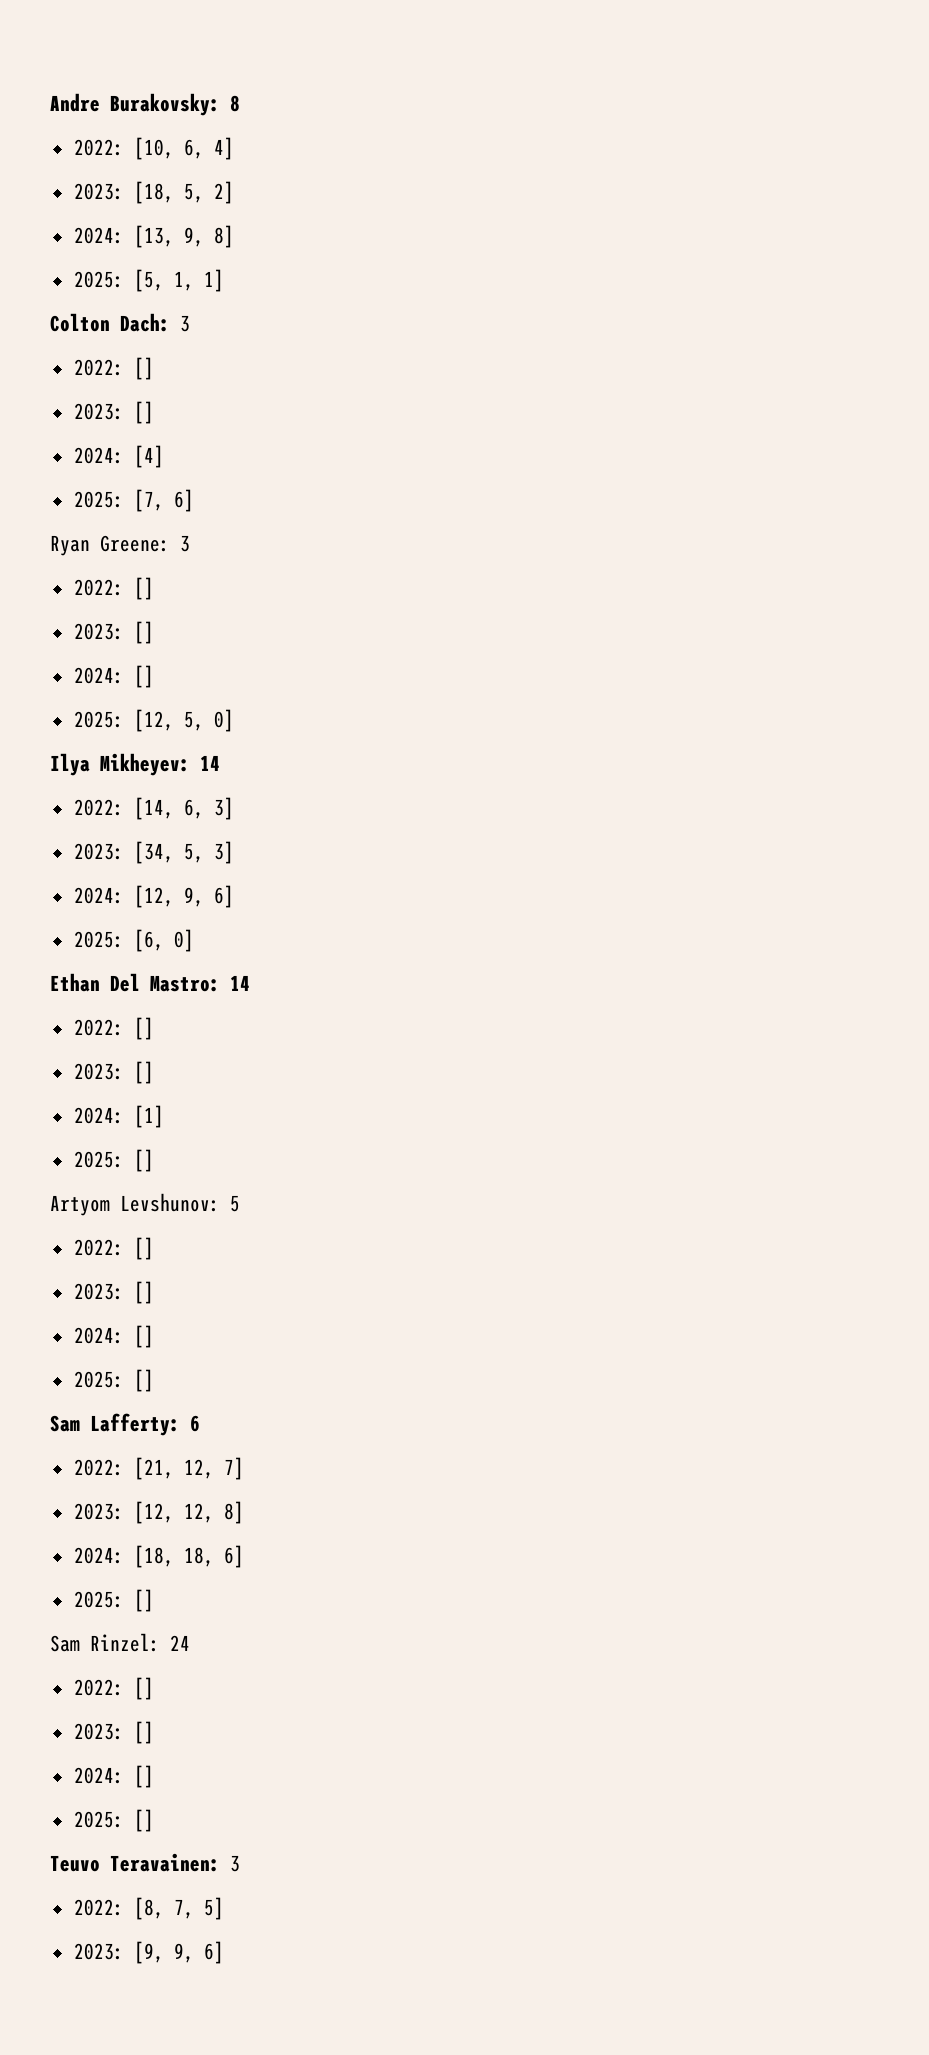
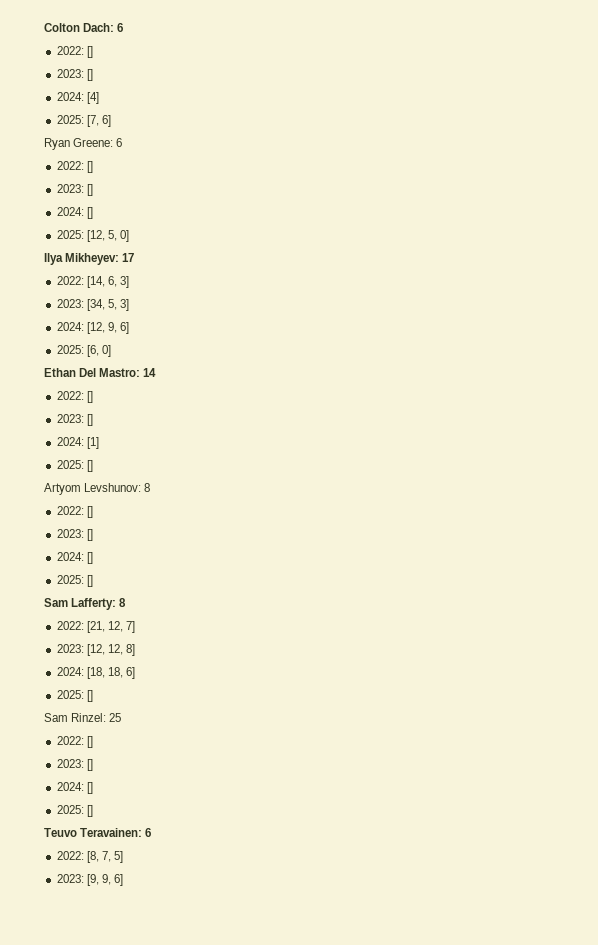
- Andre Burakovsky: 8
- 2022: [10, 6, 4]
- 2023: [18, 5, 2]
- 2024: [13, 9, 8]
- 2025: [5, 1, 1]
- Colton Dach: 3
+ Colton Dach: 6
- Ryan Greene: 3
+ Ryan Greene: 6
- Ilya Mikheyev: 14
+ Ilya Mikheyev: 17
- Artyom Levshunov: 5
+ Artyom Levshunov: 8
- Sam Lafferty: 6
+ Sam Lafferty: 8
- Sam Rinzel: 24
+ Sam Rinzel: 25
- Teuvo Teravainen: 3
+ Teuvo Teravainen: 6

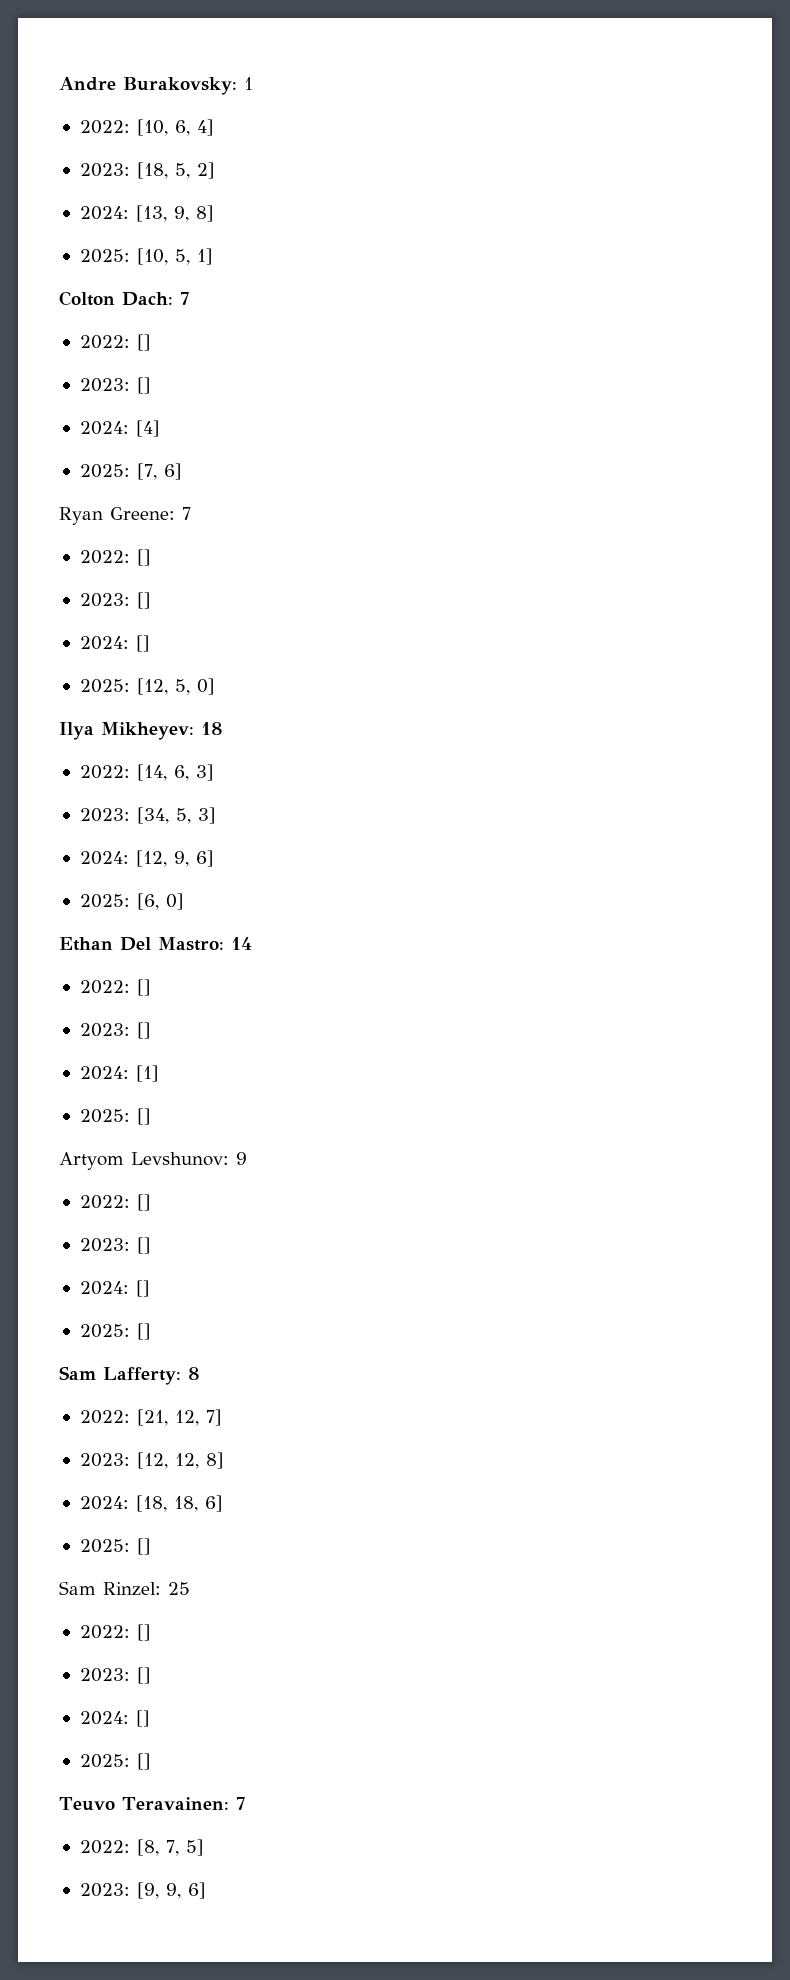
+ Andre Burakovsky: 1
+ 2022: [10, 6, 4]
+ 2023: [18, 5, 2]
+ 2024: [13, 9, 8]
+ 2025: [10, 5, 1]
- Colton Dach: 6
+ Colton Dach: 7
- Ryan Greene: 6
+ Ryan Greene: 7
- Ilya Mikheyev: 17
+ Ilya Mikheyev: 18
- Artyom Levshunov: 8
+ Artyom Levshunov: 9
- Teuvo Teravainen: 6
+ Teuvo Teravainen: 7

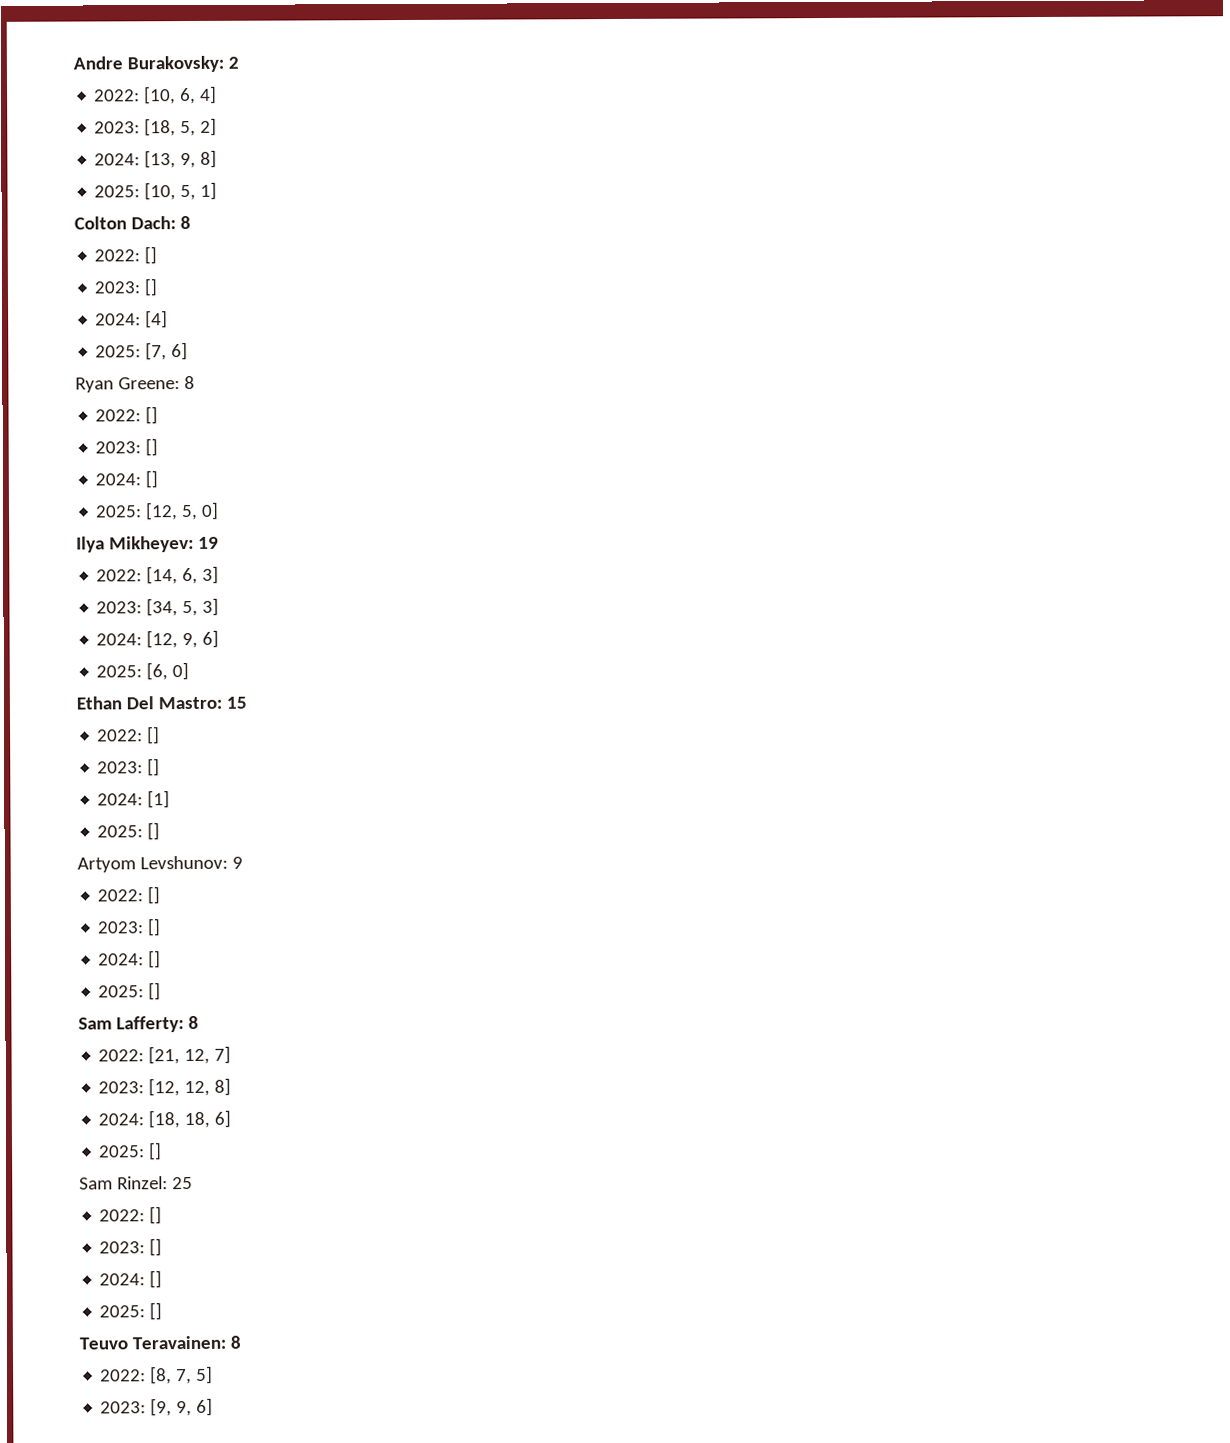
- Andre Burakovsky: 1
+ Andre Burakovsky: 2
- Colton Dach: 7
+ Colton Dach: 8
- Ryan Greene: 7
+ Ryan Greene: 8
- Ilya Mikheyev: 18
+ Ilya Mikheyev: 19
- Ethan Del Mastro: 14
+ Ethan Del Mastro: 15
- Teuvo Teravainen: 7
+ Teuvo Teravainen: 8

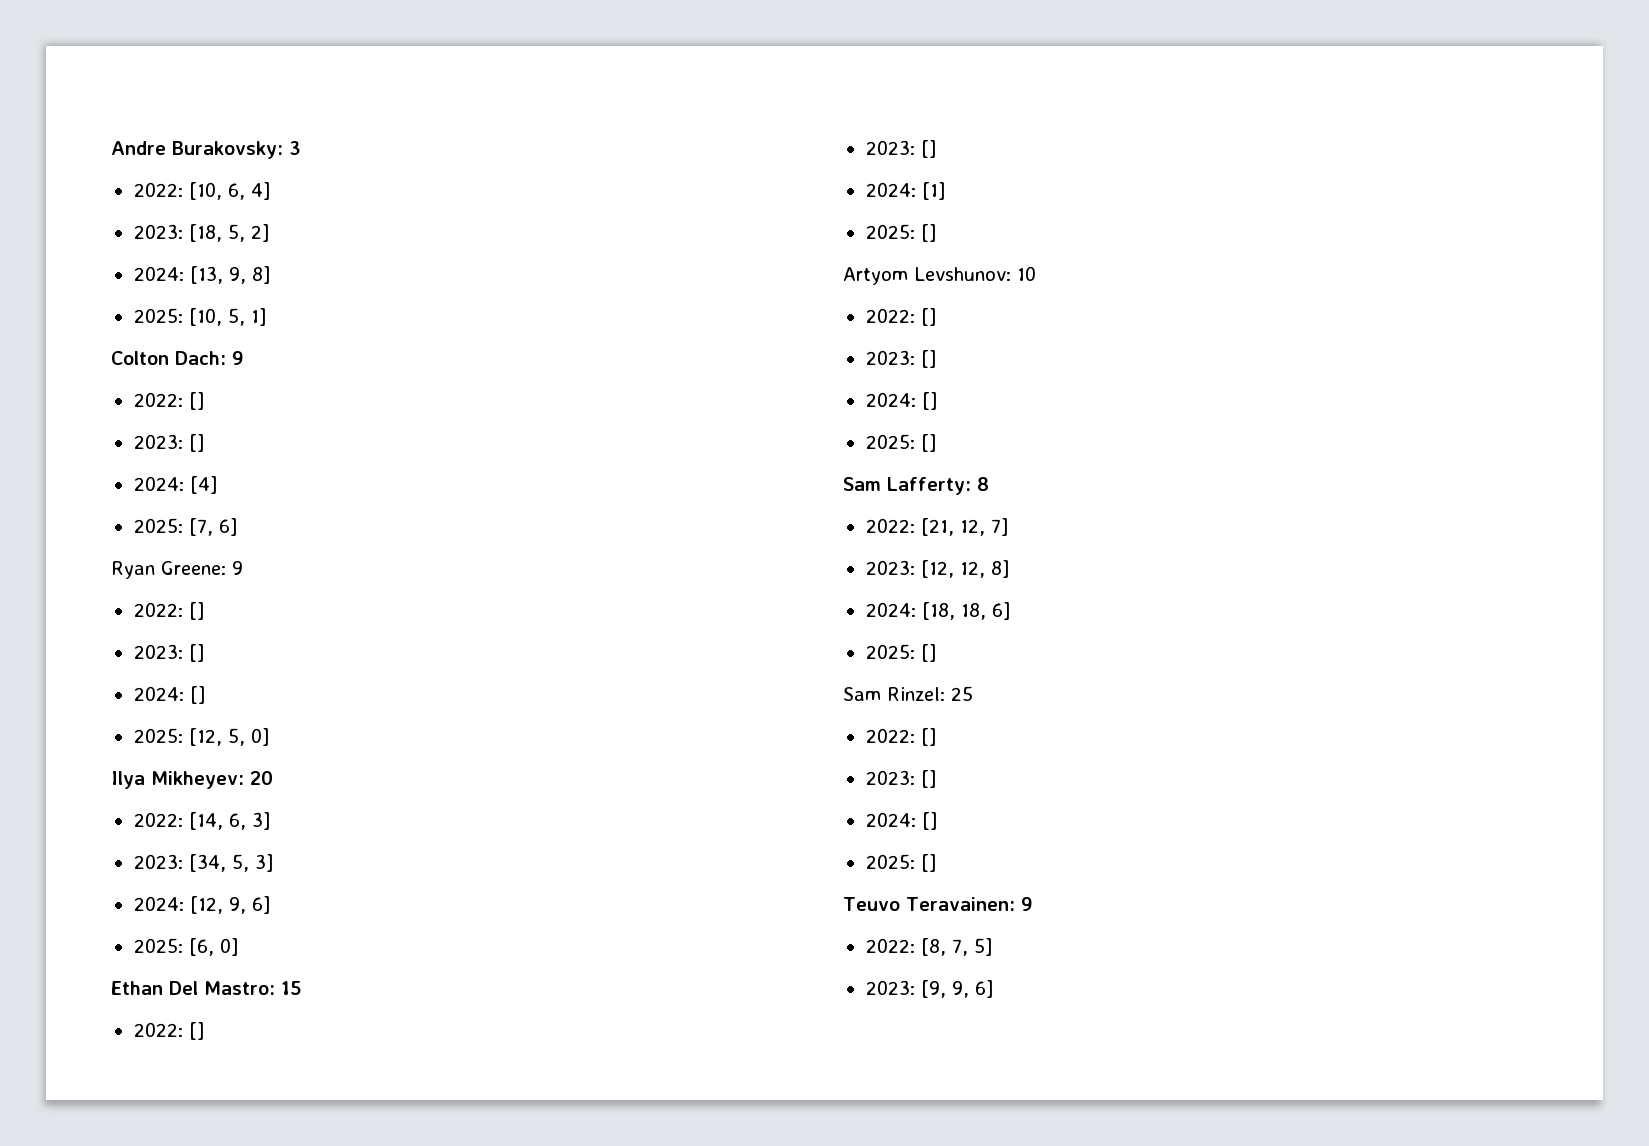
- Andre Burakovsky: 2
+ Andre Burakovsky: 3
- Colton Dach: 8
+ Colton Dach: 9
- Ryan Greene: 8
+ Ryan Greene: 9
- Ilya Mikheyev: 19
+ Ilya Mikheyev: 20
- Artyom Levshunov: 9
+ Artyom Levshunov: 10
- Teuvo Teravainen: 8
+ Teuvo Teravainen: 9

